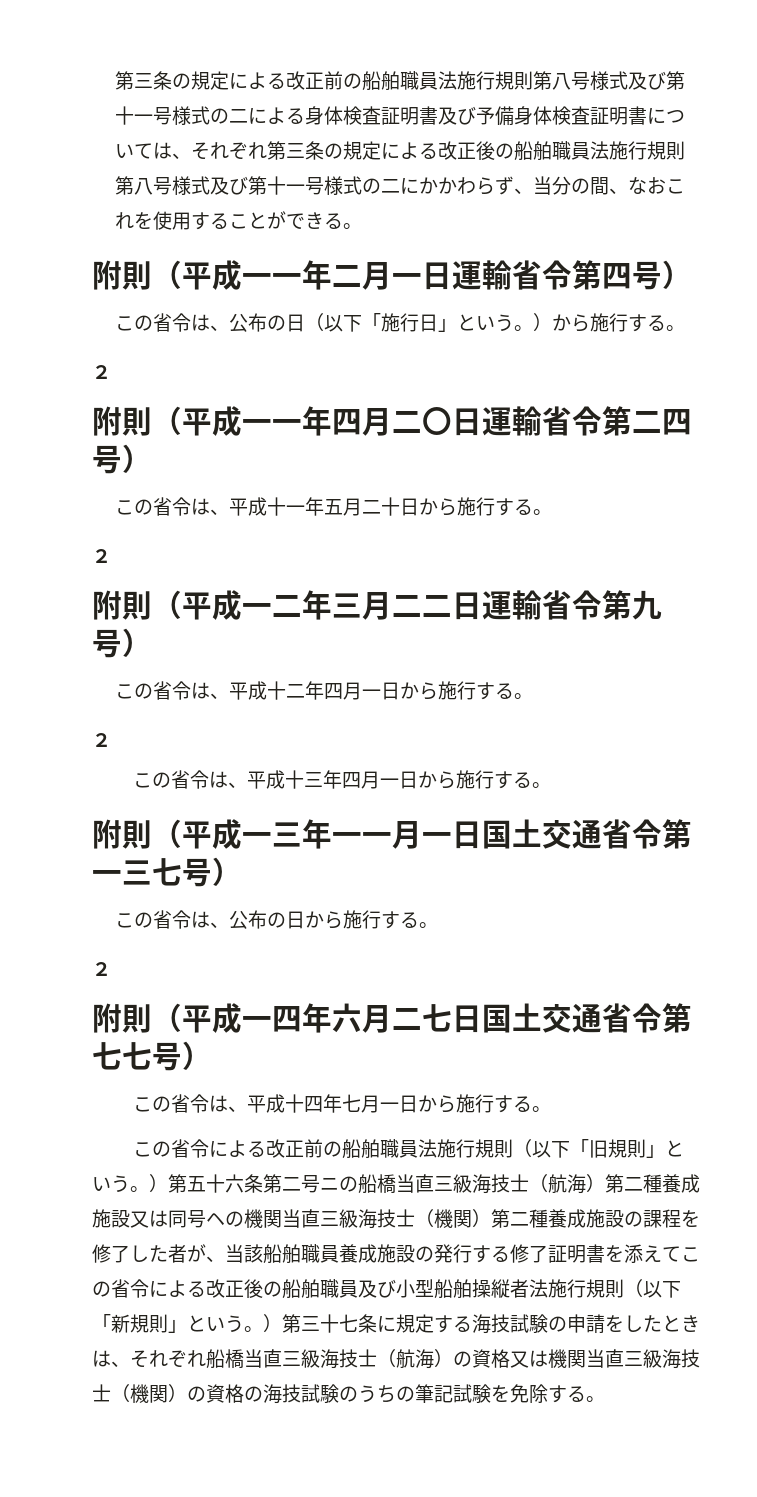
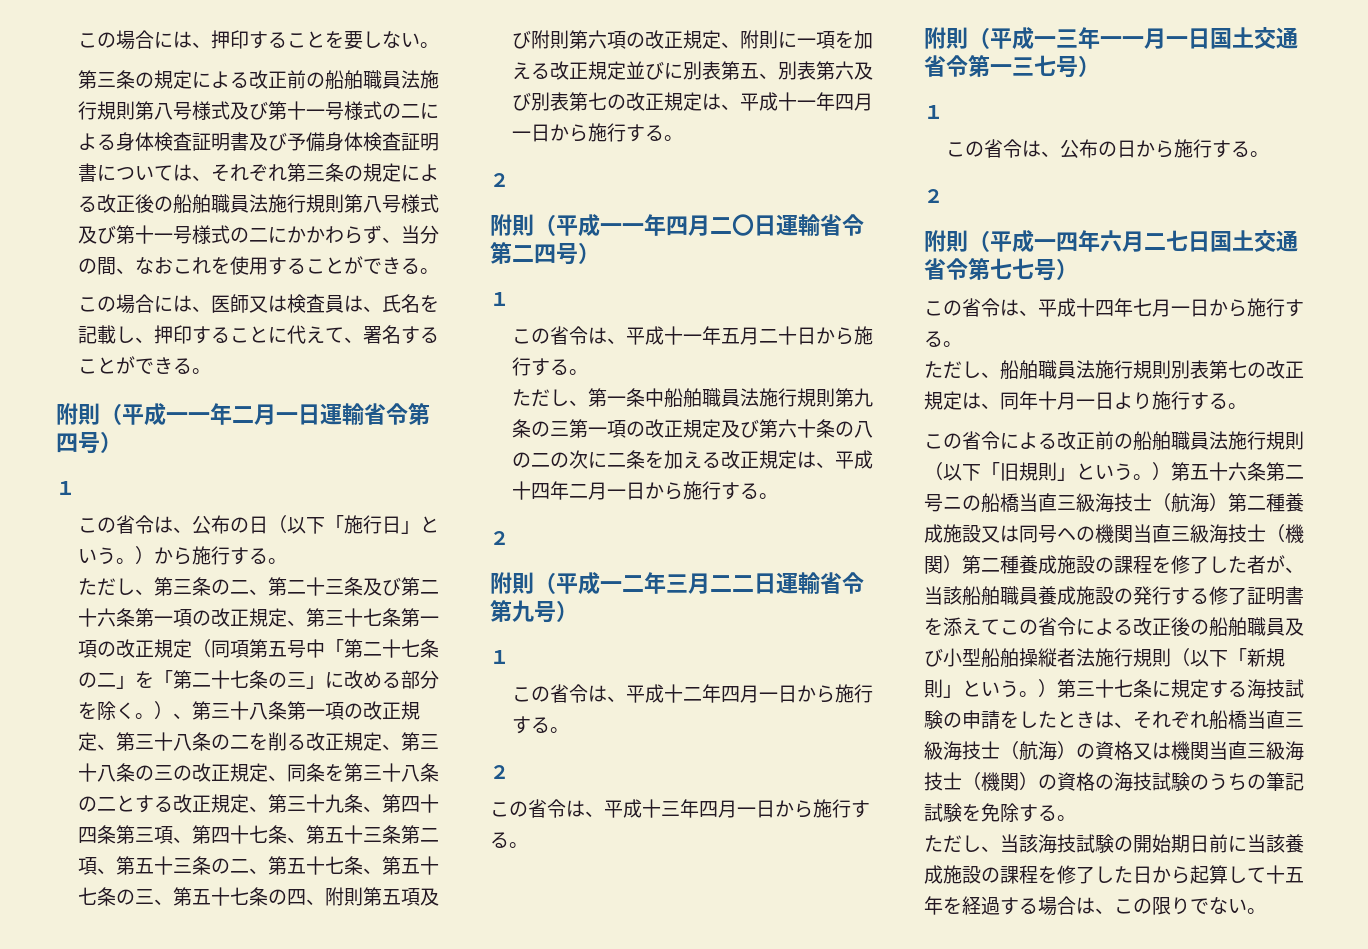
+ この場合には、押印することを要しない。
+ この場合には、医師又は検査員は、氏名を記載し、押印することに代えて、署名することができる。
  附則（平成一一年二月一日運輸省令第四号）
+ １
+ ただし、第三条の二、第二十三条及び第二十六条第一項の改正規定、第三十七条第一項の改正規定（同項第五号中「第二十七条の二」を「第二十七条の三」に改める部分を除く。）、第三十八条第一項の改正規定、第三十八条の二を削る改正規定、第三十八条の三の改正規定、同条を第三十八条の二とする改正規定、第三十九条、第四十四条第三項、第四十七条、第五十三条第二項、第五十三条の二、第五十七条、第五十七条の三、第五十七条の四、附則第五項及び附則第六項の改正規定、附則に一項を加える改正規定並びに別表第五、別表第六及び別表第七の改正規定は、平成十一年四月一日から施行する。
  附則（平成一一年四月二〇日運輸省令第二四号）
+ １
+ ただし、第一条中船舶職員法施行規則第九条の三第一項の改正規定及び第六十条の八の二の次に二条を加える改正規定は、平成十四年二月一日から施行する。
  附則（平成一二年三月二二日運輸省令第九号）
+ １
  附則（平成一三年一一月一日国土交通省令第一三七号）
+ １
+ ただし、船舶職員法施行規則別表第七の改正規定は、同年十月一日より施行する。
+ ただし、当該海技試験の開始期日前に当該養成施設の課程を修了した日から起算して十五年を経過する場合は、この限りでない。

